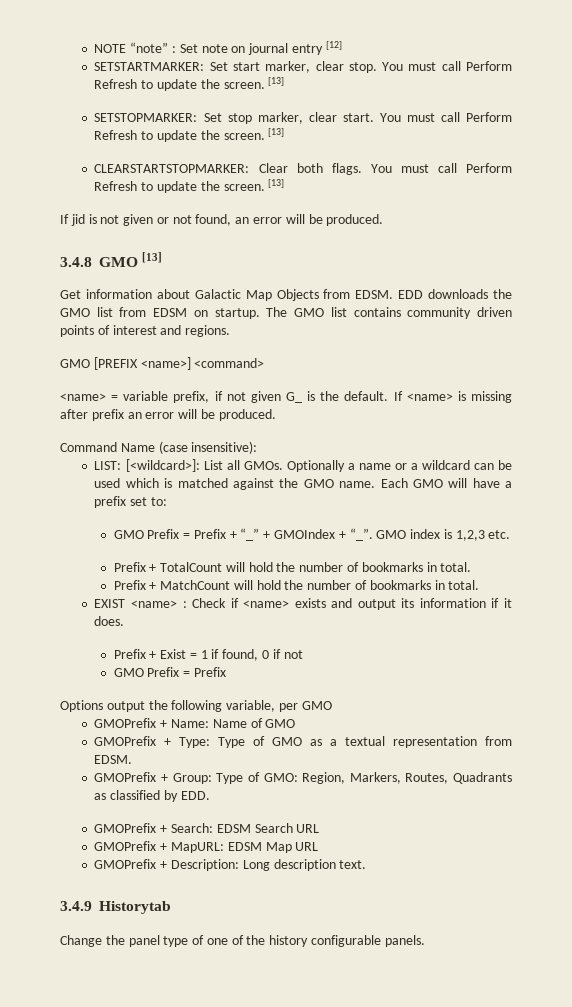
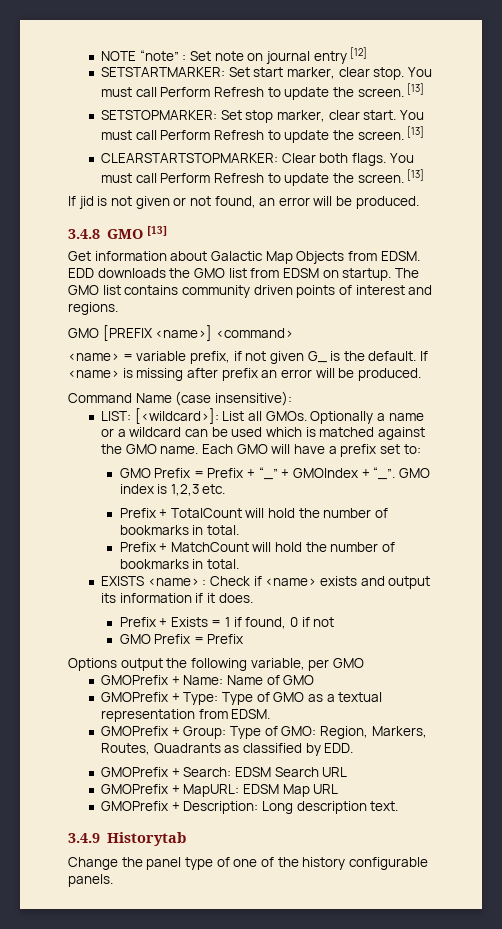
- EXIST <name> : Check if <name> exists and output its information if it does.
+ EXISTS <name> : Check if <name> exists and output its information if it does.
- Prefix + Exist = 1 if found, 0 if not
+ Prefix + Exists = 1 if found, 0 if not

